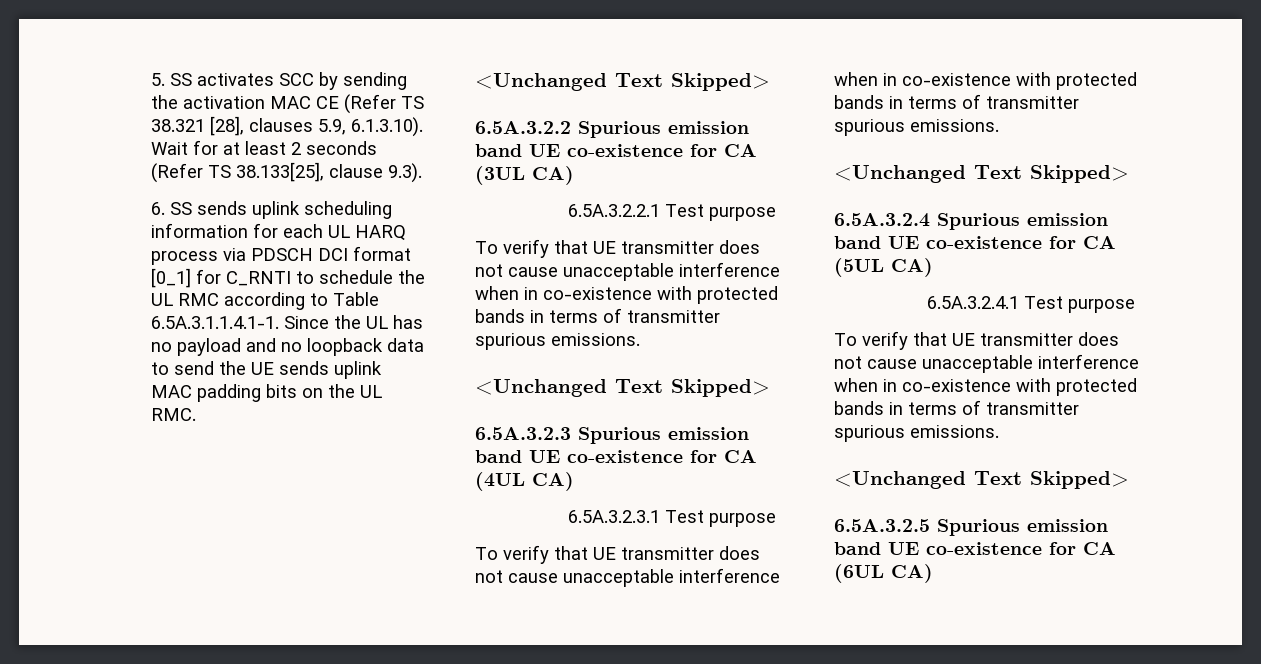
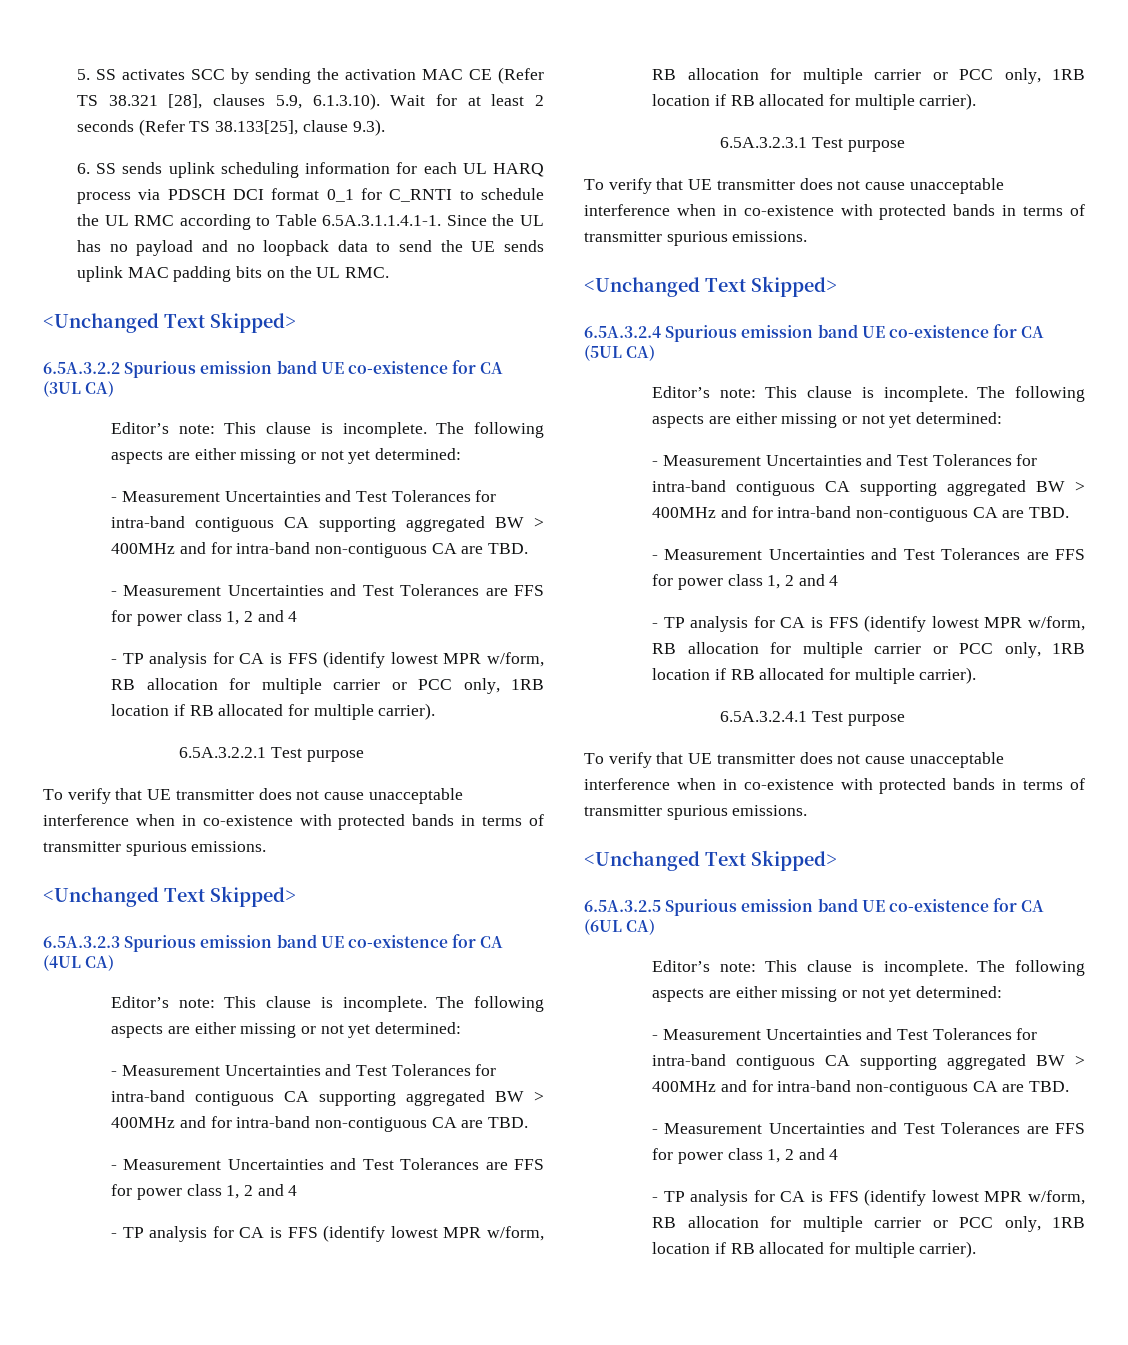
- 6. SS sends uplink scheduling information for each UL HARQ process via PDSCH DCI format [0_1] for C_RNTI to schedule the UL RMC according to Table 6.5A.3.1.1.4.1-1. Since the UL has no payload and no loopback data to send the UE sends uplink MAC padding bits on the UL RMC.
+ 6. SS sends uplink scheduling information for each UL HARQ process via PDSCH DCI format 0_1 for C_RNTI to schedule the UL RMC according to Table 6.5A.3.1.1.4.1-1. Since the UL has no payload and no loopback data to send the UE sends uplink MAC padding bits on the UL RMC.
  6.5A.3.2.2 Spurious emission band UE co-existence for CA (3UL CA)
+ Editor’s note: This clause is incomplete. The following aspects are either missing or not yet determined:
+ - Measurement Uncertainties and Test Tolerances for intra-band contiguous CA supporting aggregated BW > 400MHz and for intra-band non-contiguous CA are TBD.
+ - Measurement Uncertainties and Test Tolerances are FFS for power class 1, 2 and 4
+ - TP analysis for CA is FFS (identify lowest MPR w/form, RB allocation for multiple carrier or PCC only, 1RB location if RB allocated for multiple carrier).
  6.5A.3.2.3 Spurious emission band UE co-existence for CA (4UL CA)
+ Editor’s note: This clause is incomplete. The following aspects are either missing or not yet determined:
+ - Measurement Uncertainties and Test Tolerances for intra-band contiguous CA supporting aggregated BW > 400MHz and for intra-band non-contiguous CA are TBD.
+ - Measurement Uncertainties and Test Tolerances are FFS for power class 1, 2 and 4
+ - TP analysis for CA is FFS (identify lowest MPR w/form, RB allocation for multiple carrier or PCC only, 1RB location if RB allocated for multiple carrier).
  6.5A.3.2.4 Spurious emission band UE co-existence for CA (5UL CA)
+ Editor’s note: This clause is incomplete. The following aspects are either missing or not yet determined:
+ - Measurement Uncertainties and Test Tolerances for intra-band contiguous CA supporting aggregated BW > 400MHz and for intra-band non-contiguous CA are TBD.
+ - Measurement Uncertainties and Test Tolerances are FFS for power class 1, 2 and 4
+ - TP analysis for CA is FFS (identify lowest MPR w/form, RB allocation for multiple carrier or PCC only, 1RB location if RB allocated for multiple carrier).
  6.5A.3.2.5 Spurious emission band UE co-existence for CA (6UL CA)
+ Editor’s note: This clause is incomplete. The following aspects are either missing or not yet determined:
+ - Measurement Uncertainties and Test Tolerances for intra-band contiguous CA supporting aggregated BW > 400MHz and for intra-band non-contiguous CA are TBD.
+ - Measurement Uncertainties and Test Tolerances are FFS for power class 1, 2 and 4
+ - TP analysis for CA is FFS (identify lowest MPR w/form, RB allocation for multiple carrier or PCC only, 1RB location if RB allocated for multiple carrier).

